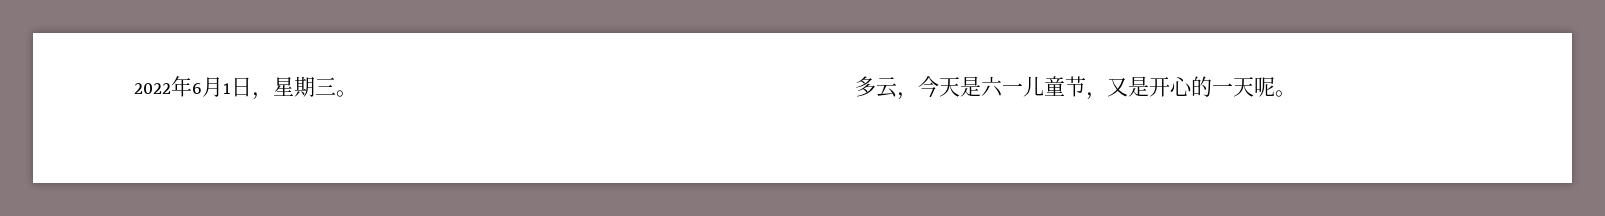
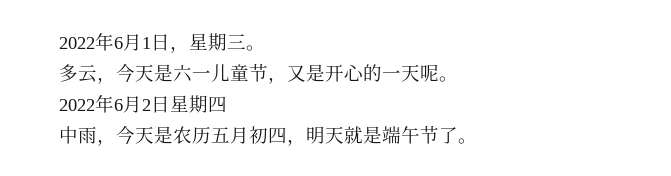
+ 2022年6月2日星期四
+ 中雨，今天是农历五月初四，明天就是端午节了。

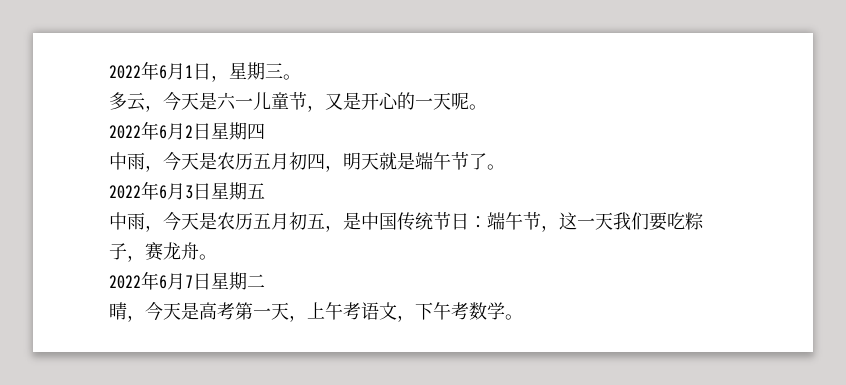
+ 2022年6月3日星期五
+ 中雨，今天是农历五月初五，是中国传统节日：端午节，这一天我们要吃粽子，赛龙舟。
+ 2022年6月7日星期二
+ 晴，今天是高考第一天，上午考语文，下午考数学。

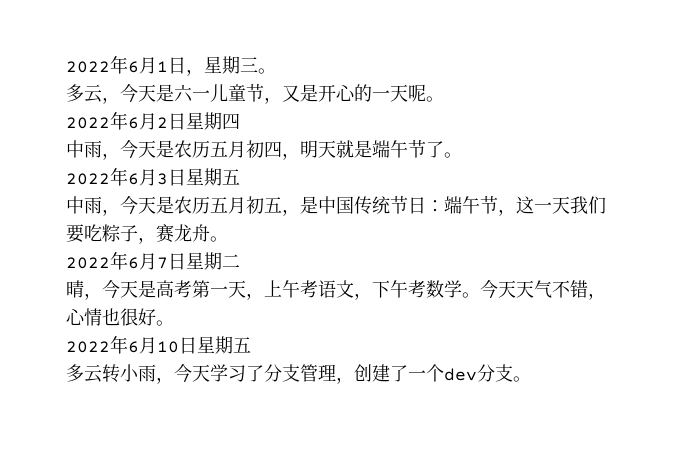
+ 今天天气不错，心情也很好。
+ 2022年6月10日星期五
+ 多云转小雨，今天学习了分支管理，创建了一个dev分支。

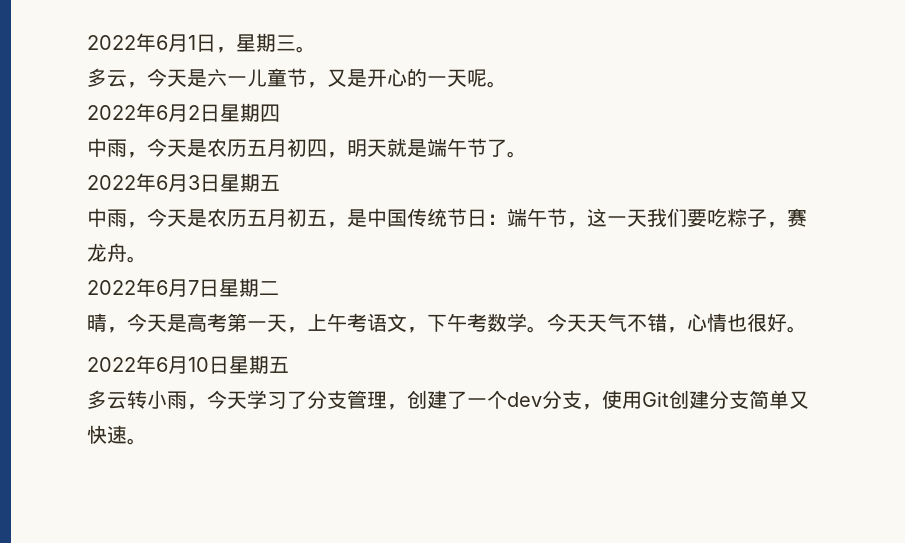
- 多云转小雨，今天学习了分支管理，创建了一个dev分支。
+ 多云转小雨，今天学习了分支管理，创建了一个dev分支，使用Git创建分支简单又快速。

